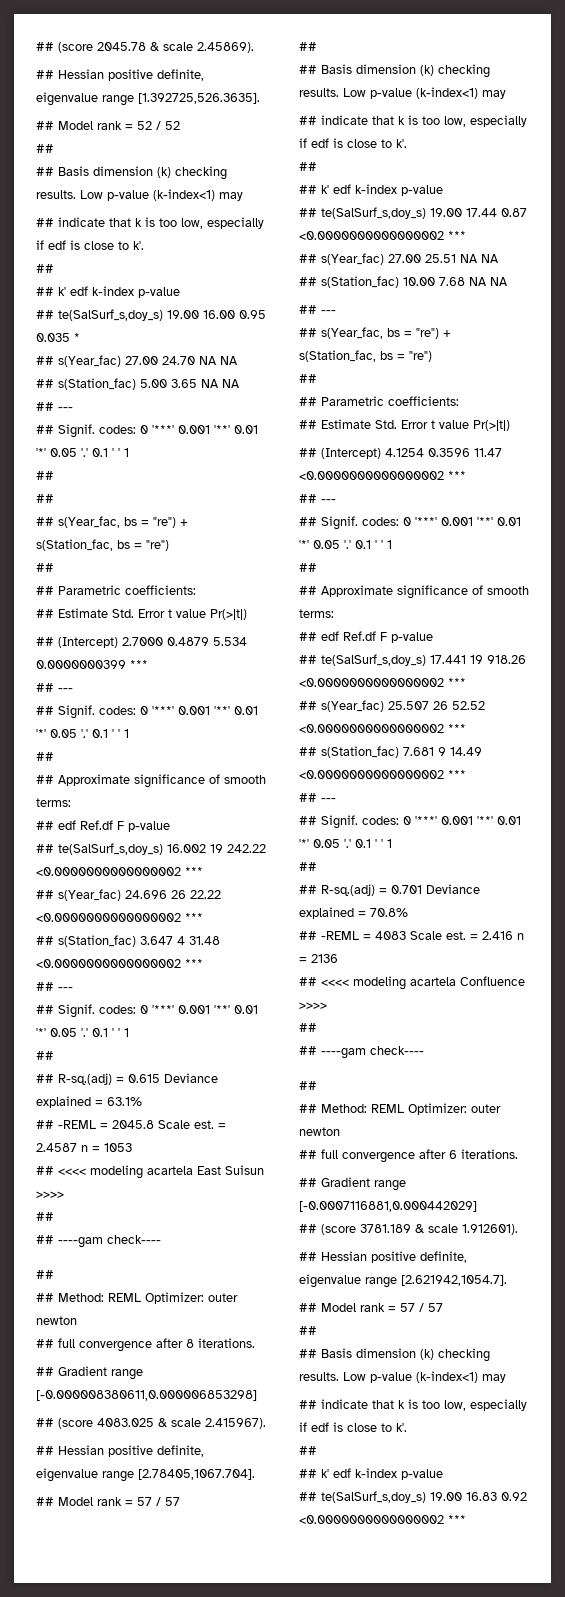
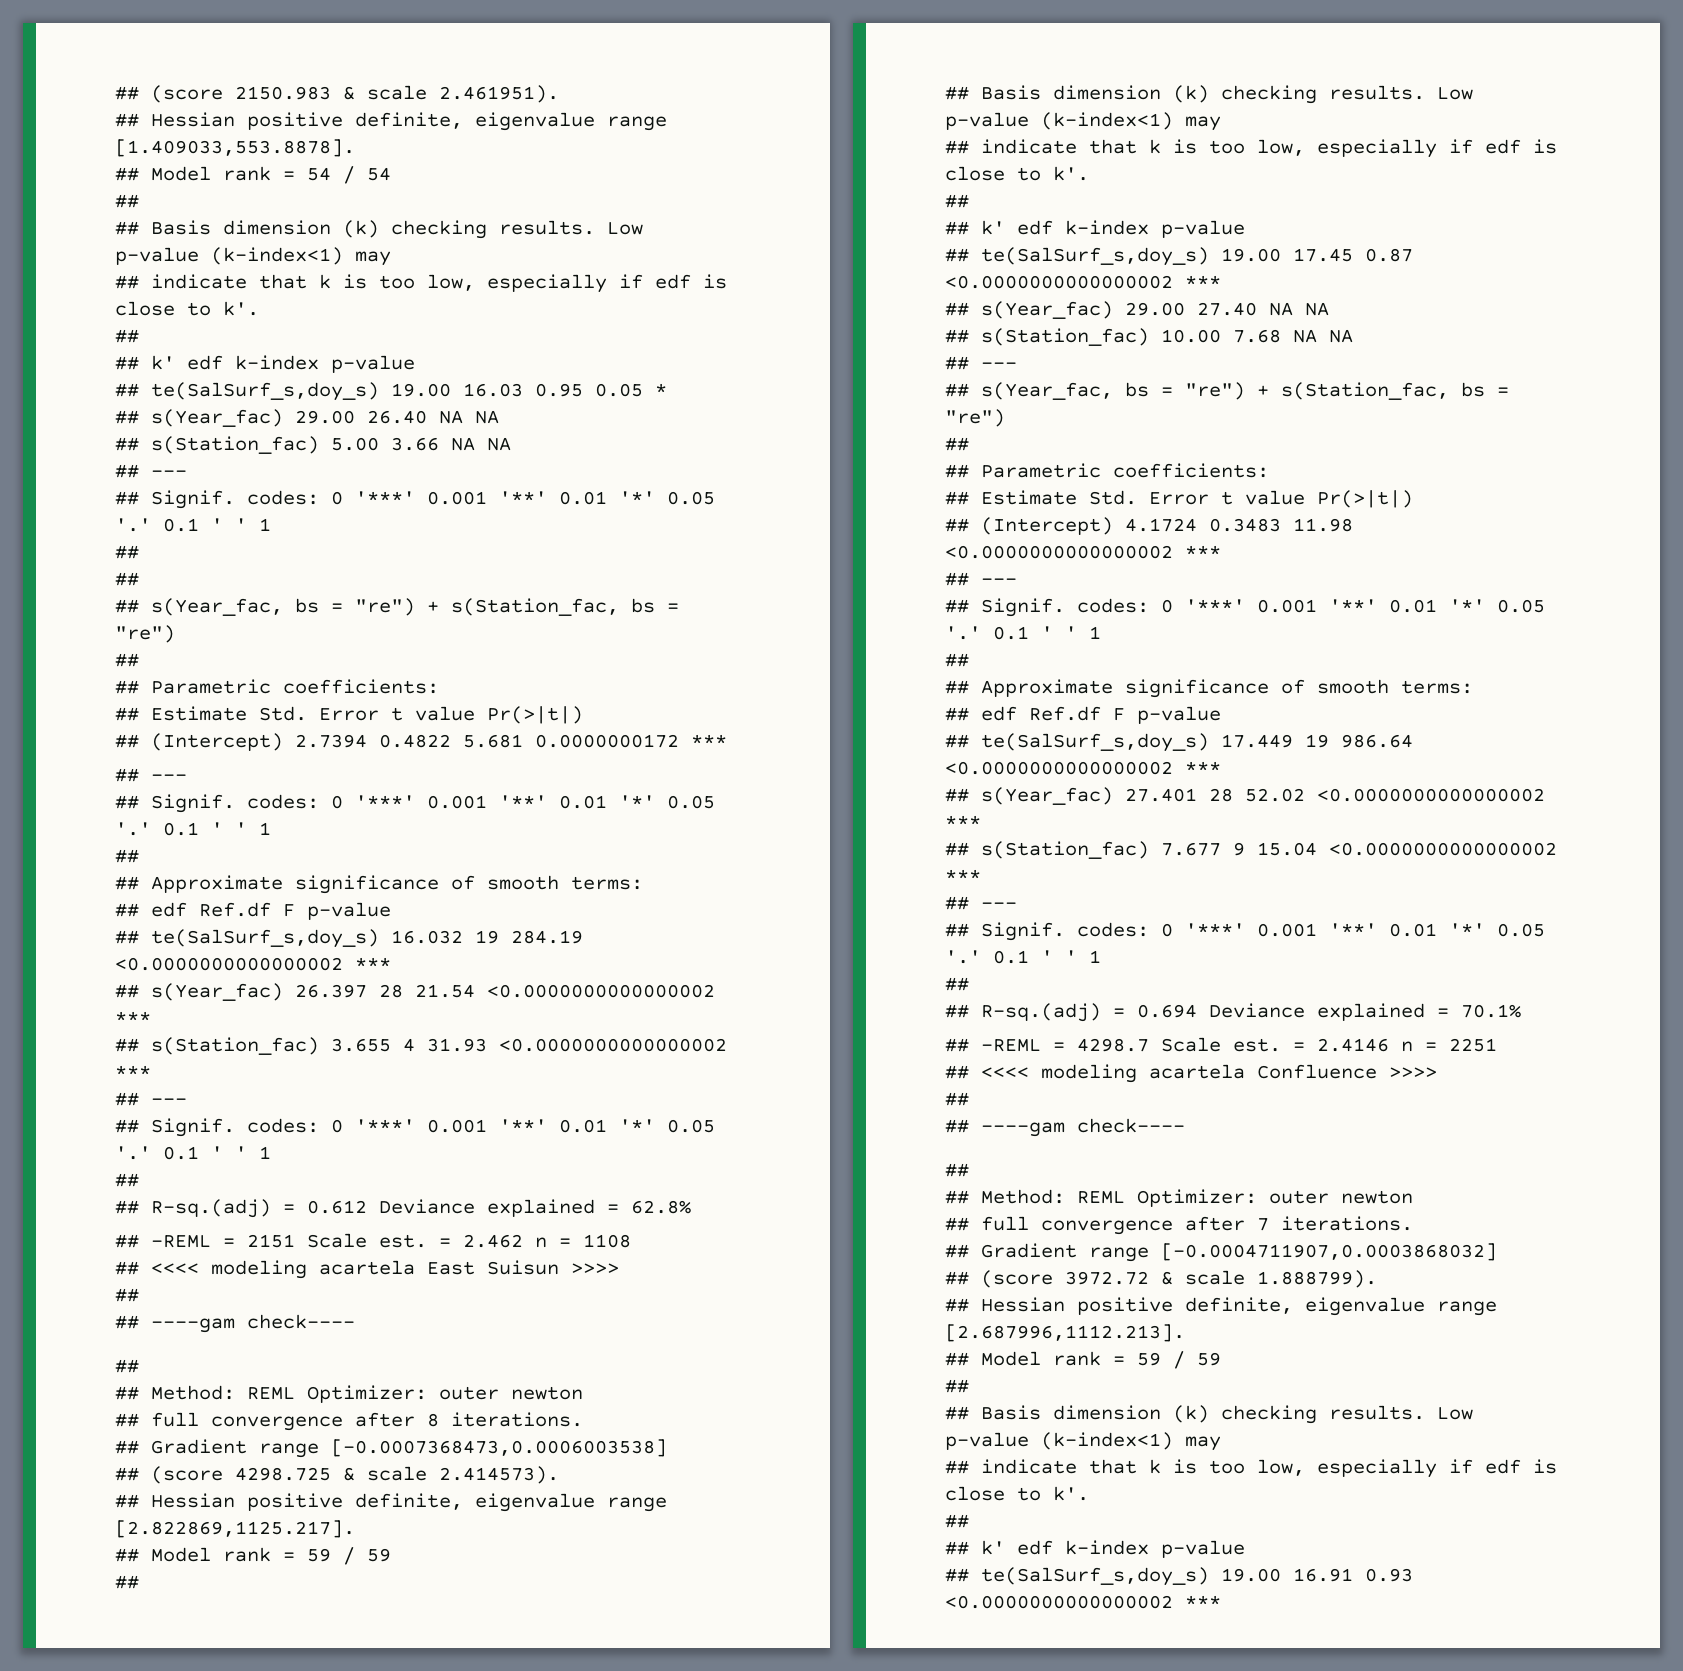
- ## (score 2045.78 & scale 2.45869).
- ## Hessian positive definite, eigenvalue range [1.392725,526.3635].
- ## Model rank = 52 / 52
+ ## (score 2150.983 & scale 2.461951).
+ ## Hessian positive definite, eigenvalue range [1.409033,553.8878].
+ ## Model rank = 54 / 54
- ## te(SalSurf_s,doy_s) 19.00 16.00 0.95 0.035 *
+ ## te(SalSurf_s,doy_s) 19.00 16.03 0.95 0.05 *
- ## s(Year_fac) 27.00 24.70 NA NA
+ ## s(Year_fac) 29.00 26.40 NA NA
- ## s(Station_fac) 5.00 3.65 NA NA
+ ## s(Station_fac) 5.00 3.66 NA NA
- ## (Intercept) 2.7000 0.4879 5.534 0.0000000399 ***
+ ## (Intercept) 2.7394 0.4822 5.681 0.0000000172 ***
- ## te(SalSurf_s,doy_s) 16.002 19 242.22 <0.0000000000000002 ***
- ## s(Year_fac) 24.696 26 22.22 <0.0000000000000002 ***
- ## s(Station_fac) 3.647 4 31.48 <0.0000000000000002 ***
+ ## te(SalSurf_s,doy_s) 16.032 19 284.19 <0.0000000000000002 ***
+ ## s(Year_fac) 26.397 28 21.54 <0.0000000000000002 ***
+ ## s(Station_fac) 3.655 4 31.93 <0.0000000000000002 ***
- ## R-sq.(adj) = 0.615 Deviance explained = 63.1%
- ## -REML = 2045.8 Scale est. = 2.4587 n = 1053
+ ## R-sq.(adj) = 0.612 Deviance explained = 62.8%
+ ## -REML = 2151 Scale est. = 2.462 n = 1108
- ## Gradient range [-0.000008380611,0.000006853298]
- ## (score 4083.025 & scale 2.415967).
- ## Hessian positive definite, eigenvalue range [2.78405,1067.704].
- ## Model rank = 57 / 57
+ ## Gradient range [-0.0007368473,0.0006003538]
+ ## (score 4298.725 & scale 2.414573).
+ ## Hessian positive definite, eigenvalue range [2.822869,1125.217].
+ ## Model rank = 59 / 59
- ## te(SalSurf_s,doy_s) 19.00 17.44 0.87 <0.0000000000000002 ***
+ ## te(SalSurf_s,doy_s) 19.00 17.45 0.87 <0.0000000000000002 ***
- ## s(Year_fac) 27.00 25.51 NA NA
+ ## s(Year_fac) 29.00 27.40 NA NA
- ## (Intercept) 4.1254 0.3596 11.47 <0.0000000000000002 ***
+ ## (Intercept) 4.1724 0.3483 11.98 <0.0000000000000002 ***
- ## te(SalSurf_s,doy_s) 17.441 19 918.26 <0.0000000000000002 ***
- ## s(Year_fac) 25.507 26 52.52 <0.0000000000000002 ***
- ## s(Station_fac) 7.681 9 14.49 <0.0000000000000002 ***
+ ## te(SalSurf_s,doy_s) 17.449 19 986.64 <0.0000000000000002 ***
+ ## s(Year_fac) 27.401 28 52.02 <0.0000000000000002 ***
+ ## s(Station_fac) 7.677 9 15.04 <0.0000000000000002 ***
- ## R-sq.(adj) = 0.701 Deviance explained = 70.8%
- ## -REML = 4083 Scale est. = 2.416 n = 2136
+ ## R-sq.(adj) = 0.694 Deviance explained = 70.1%
+ ## -REML = 4298.7 Scale est. = 2.4146 n = 2251
- ## full convergence after 6 iterations.
- ## Gradient range [-0.0007116881,0.000442029]
- ## (score 3781.189 & scale 1.912601).
- ## Hessian positive definite, eigenvalue range [2.621942,1054.7].
- ## Model rank = 57 / 57
+ ## full convergence after 7 iterations.
+ ## Gradient range [-0.0004711907,0.0003868032]
+ ## (score 3972.72 & scale 1.888799).
+ ## Hessian positive definite, eigenvalue range [2.687996,1112.213].
+ ## Model rank = 59 / 59
- ## te(SalSurf_s,doy_s) 19.00 16.83 0.92 <0.0000000000000002 ***
+ ## te(SalSurf_s,doy_s) 19.00 16.91 0.93 <0.0000000000000002 ***

